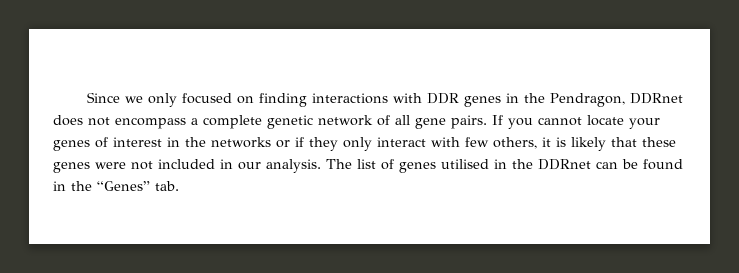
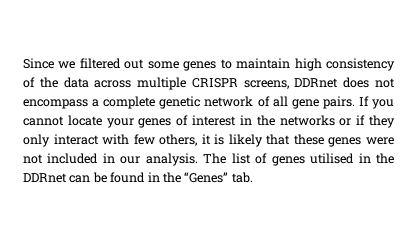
- Since we only focused on finding interactions with DDR genes in the Pendragon, DDRnet does not encompass a complete genetic network of all gene pairs.
+ Since we filtered out some genes to maintain high consistency of the data across multiple CRISPR screens, DDRnet does not encompass a complete genetic network of all gene pairs.

